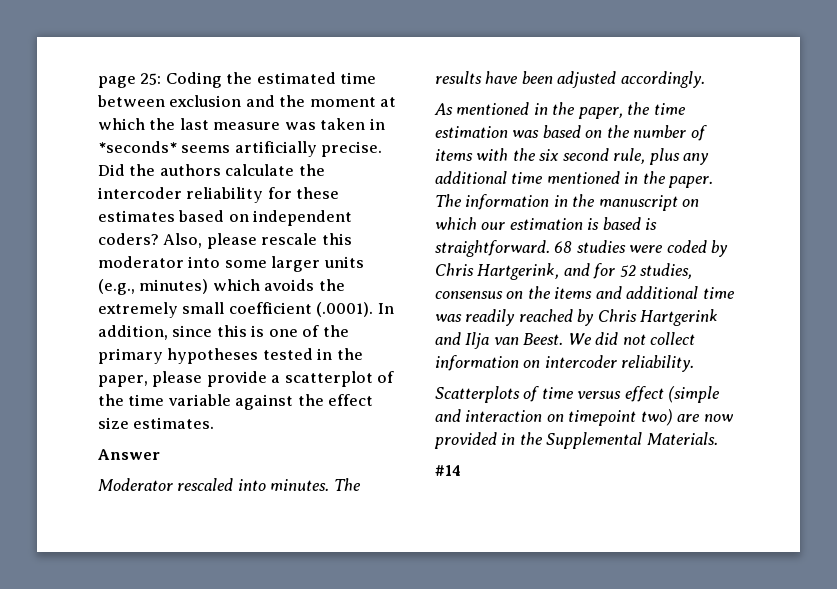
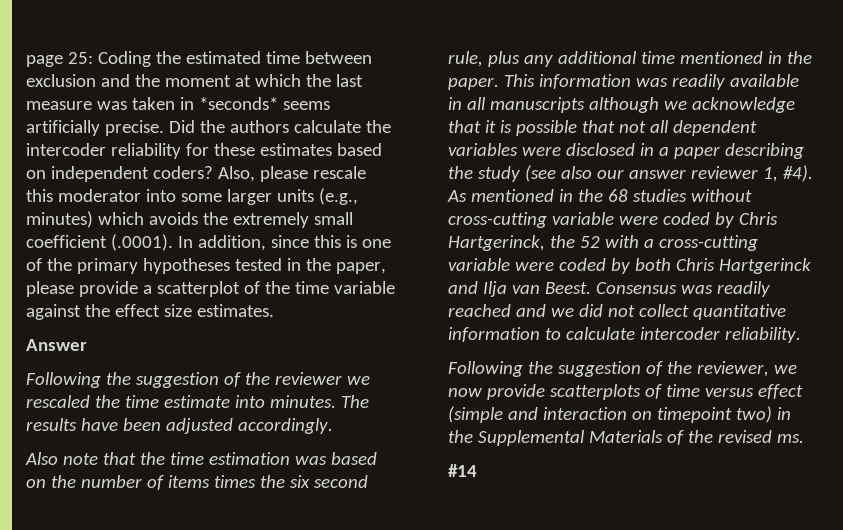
- Moderator rescaled into minutes.
+ Following the suggestion of the reviewer we rescaled the time estimate into minutes.
- As mentioned in the paper, the time estimation was based on the number of items with the six second rule, plus any additional time mentioned in the paper.
+ Also note that the time estimation was based on the number of items times the six second rule, plus any additional time mentioned in the paper.
- The information in the manuscript on which our estimation is based is straightforward. 68 studies were coded by Chris Hartgerink, and for 52 studies, consensus on the items and additional time was readily reached by Chris Hartgerink and Ilja van Beest. We did not collect information on intercoder reliability.
- Scatterplots of time versus effect (simple and interaction on timepoint two) are now provided in the Supplemental Materials.
+ This information was readily available in all manuscripts although we acknowledge that it is possible that not all dependent variables were disclosed in a paper describing the study (see also our answer reviewer 1, #4). As mentioned in the 68 studies without cross-cutting variable were coded by Chris Hartgerinck, the 52 with a cross-cutting variable were coded by both Chris Hartgerinck and Ilja van Beest. Consensus was readily reached and we did not collect quantitative information to calculate intercoder reliability.
+ Following the suggestion of the reviewer, we now provide scatterplots of time versus effect (simple and interaction on timepoint two) in the Supplemental Materials of the revised ms.

